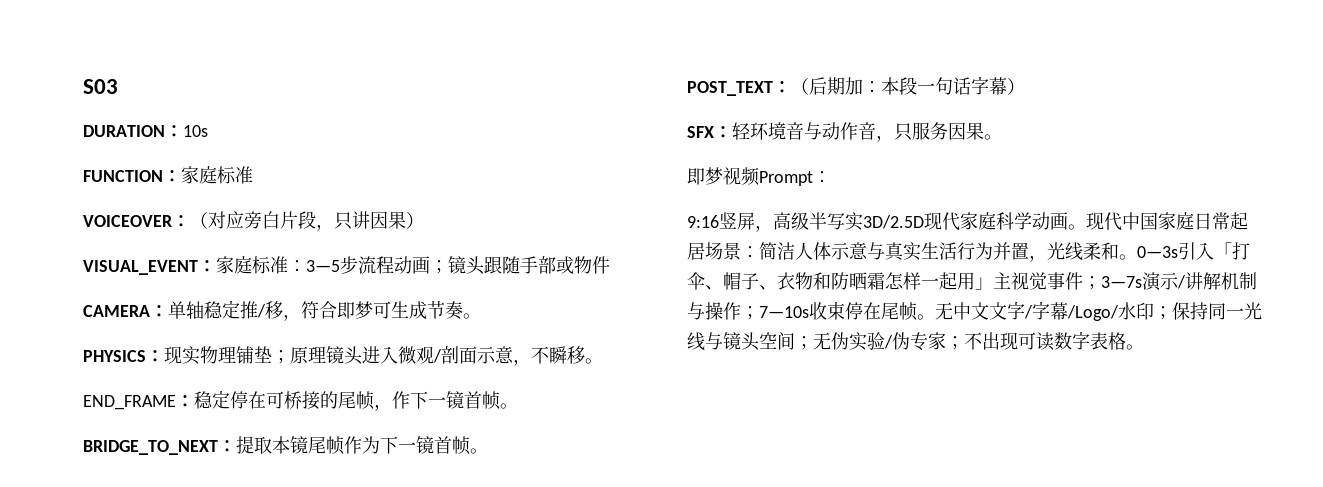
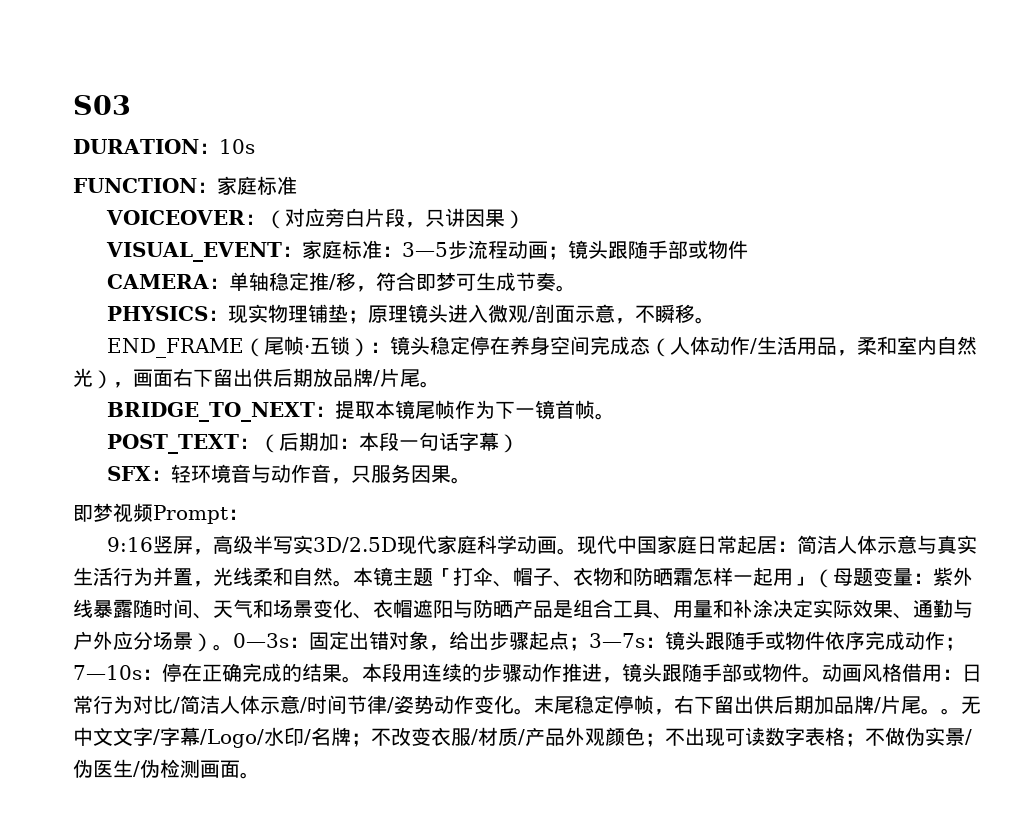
- END_FRAME：稳定停在可桥接的尾帧，作下一镜首帧。
+ END_FRAME（尾帧·五锁）：镜头稳定停在养身空间完成态（人体动作/生活用品，柔和室内自然光），画面右下留出供后期放品牌/片尾。
- 现代中国家庭日常起居场景：简洁人体示意与真实生活行为并置，光线柔和。0—3s引入「打伞、帽子、衣物和防晒霜怎样一起用」主视觉事件；3—7s演示/讲解机制与操作；7—10s收束停在尾帧。
+ 现代中国家庭日常起居：简洁人体示意与真实生活行为并置，光线柔和自然。本镜主题「打伞、帽子、衣物和防晒霜怎样一起用」（母题变量：紫外线暴露随时间、天气和场景变化、衣帽遮阳与防晒产品是组合工具、用量和补涂决定实际效果、通勤与户外应分场景）。0—3s：固定出错对象，给出步骤起点；3—7s：镜头跟随手或物件依序完成动作；7—10s：停在正确完成的结果。本段用连续的步骤动作推进，镜头跟随手部或物件。动画风格借用：日常行为对比/简洁人体示意/时间节律/姿势动作变化。末尾稳定停帧，右下留出供后期加品牌/片尾。。
- 无中文文字/字幕/Logo/水印；保持同一光线与镜头空间；无伪实验/伪专家；不出现可读数字表格。
+ 无中文文字/字幕/Logo/水印/名牌；不改变衣服/材质/产品外观颜色；不出现可读数字表格；不做伪实景/伪医生/伪检测画面。

